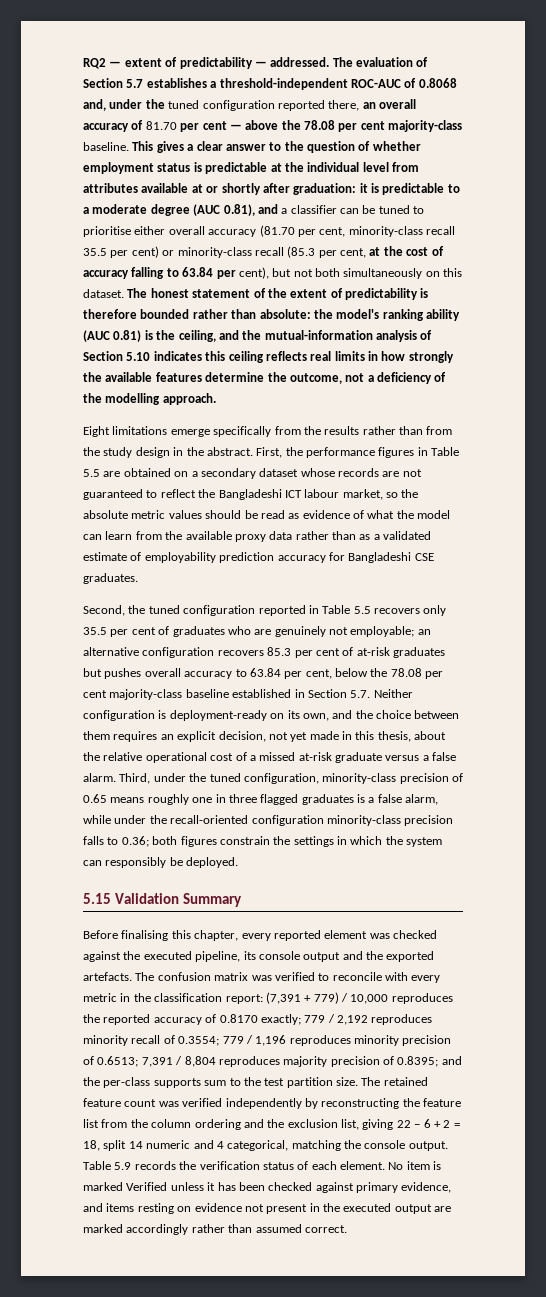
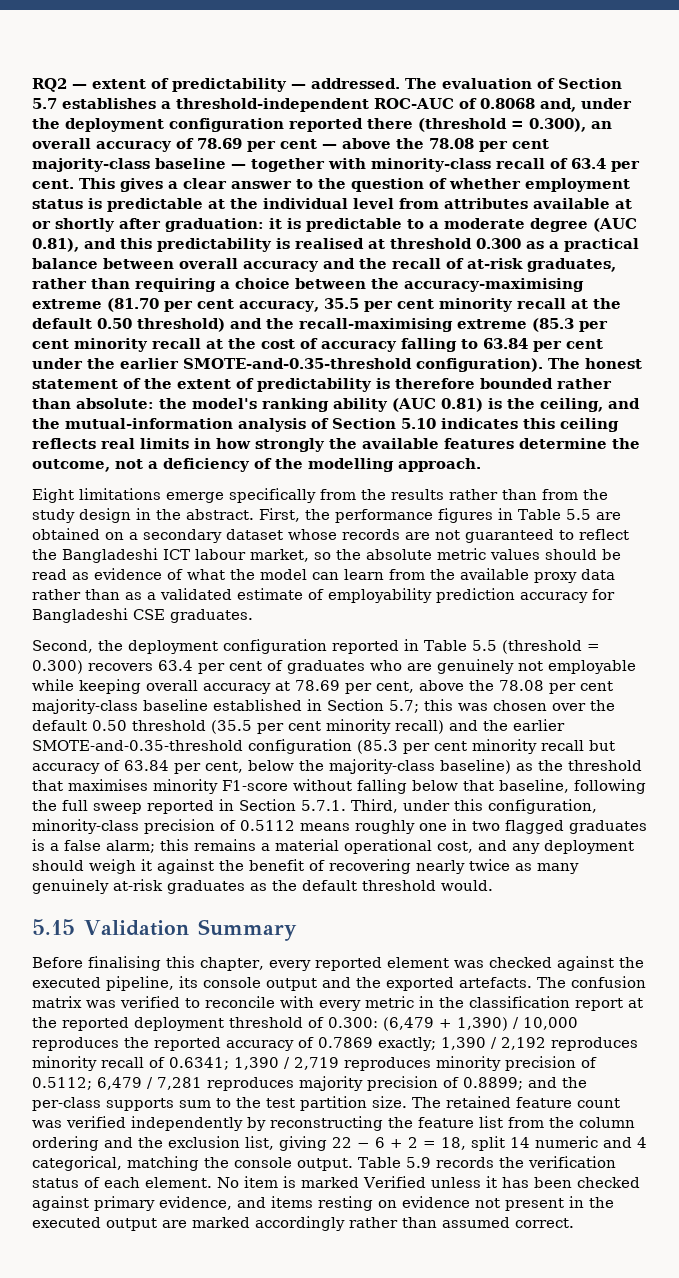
- The evaluation of Section 5.7 establishes a threshold-independent ROC-AUC of 0.8068 and, under the tuned configuration reported there, an overall accuracy of 81.70 per cent — above the 78.08 per cent majority-class baseline.
+ The evaluation of Section 5.7 establishes a threshold-independent ROC-AUC of 0.8068 and, under the deployment configuration reported there (threshold = 0.300), an overall accuracy of 78.69 per cent — above the 78.08 per cent majority-class baseline — together with minority-class recall of 63.4 per cent.
- This gives a clear answer to the question of whether employment status is predictable at the individual level from attributes available at or shortly after graduation: it is predictable to a moderate degree (AUC 0.81), and a classifier can be tuned to prioritise either overall accuracy (81.70 per cent, minority-class recall 35.5 per cent) or minority-class recall (85.3 per cent, at the cost of accuracy falling to 63.84 per cent), but not both simultaneously on this dataset.
+ This gives a clear answer to the question of whether employment status is predictable at the individual level from attributes available at or shortly after graduation: it is predictable to a moderate degree (AUC 0.81), and this predictability is realised at threshold 0.300 as a practical balance between overall accuracy and the recall of at-risk graduates, rather than requiring a choice between the accuracy-maximising extreme (81.70 per cent accuracy, 35.5 per cent minority recall at the default 0.50 threshold) and the recall-maximising extreme (85.3 per cent minority recall at the cost of accuracy falling to 63.84 per cent under the earlier SMOTE-and-0.35-threshold configuration).
- Second, the tuned configuration reported in Table 5.5 recovers only 35.5 per cent of graduates who are genuinely not employable; an alternative configuration recovers 85.3 per cent of at-risk graduates but pushes overall accuracy to 63.84 per cent, below the 78.08 per cent majority-class baseline established in Section 5.7. Neither configuration is deployment-ready on its own, and the choice between them requires an explicit decision, not yet made in this thesis, about the relative operational cost of a missed at-risk graduate versus a false alarm. Third, under the tuned configuration, minority-class precision of 0.65 means roughly one in three flagged graduates is a false alarm, while under the recall-oriented configuration minority-class precision falls to 0.36; both figures constrain the settings in which the system can responsibly be deployed.
+ Second, the deployment configuration reported in Table 5.5 (threshold = 0.300) recovers 63.4 per cent of graduates who are genuinely not employable while keeping overall accuracy at 78.69 per cent, above the 78.08 per cent majority-class baseline established in Section 5.7; this was chosen over the default 0.50 threshold (35.5 per cent minority recall) and the earlier SMOTE-and-0.35-threshold configuration (85.3 per cent minority recall but accuracy of 63.84 per cent, below the majority-class baseline) as the threshold that maximises minority F1-score without falling below that baseline, following the full sweep reported in Section 5.7.1. Third, under this configuration, minority-class precision of 0.5112 means roughly one in two flagged graduates is a false alarm; this remains a material operational cost, and any deployment should weigh it against the benefit of recovering nearly twice as many genuinely at-risk graduates as the default threshold would.
- The confusion matrix was verified to reconcile with every metric in the classification report: (7,391 + 779) / 10,000 reproduces the reported accuracy of 0.8170 exactly; 779 / 2,192 reproduces minority recall of 0.3554; 779 / 1,196 reproduces minority precision of 0.6513; 7,391 / 8,804 reproduces majority precision of 0.8395; and the per-class supports sum to the test partition size.
+ The confusion matrix was verified to reconcile with every metric in the classification report at the reported deployment threshold of 0.300: (6,479 + 1,390) / 10,000 reproduces the reported accuracy of 0.7869 exactly; 1,390 / 2,192 reproduces minority recall of 0.6341; 1,390 / 2,719 reproduces minority precision of 0.5112; 6,479 / 7,281 reproduces majority precision of 0.8899; and the per-class supports sum to the test partition size.

